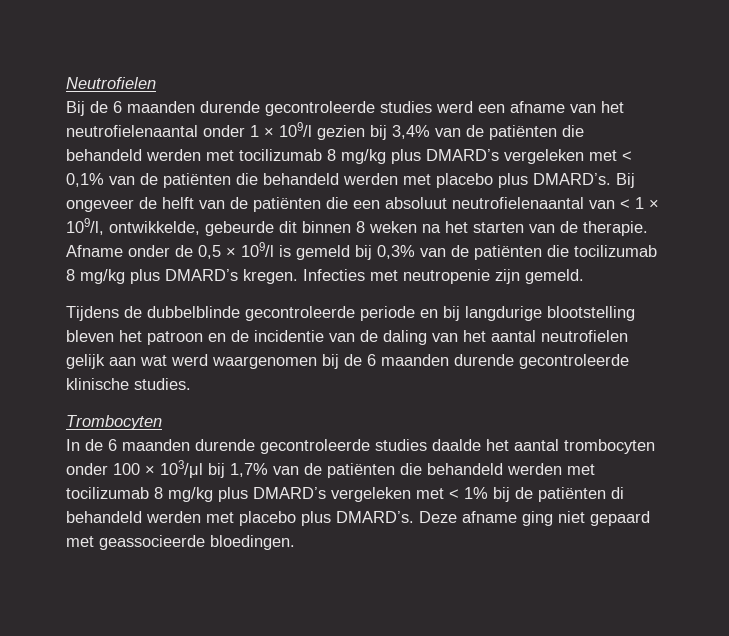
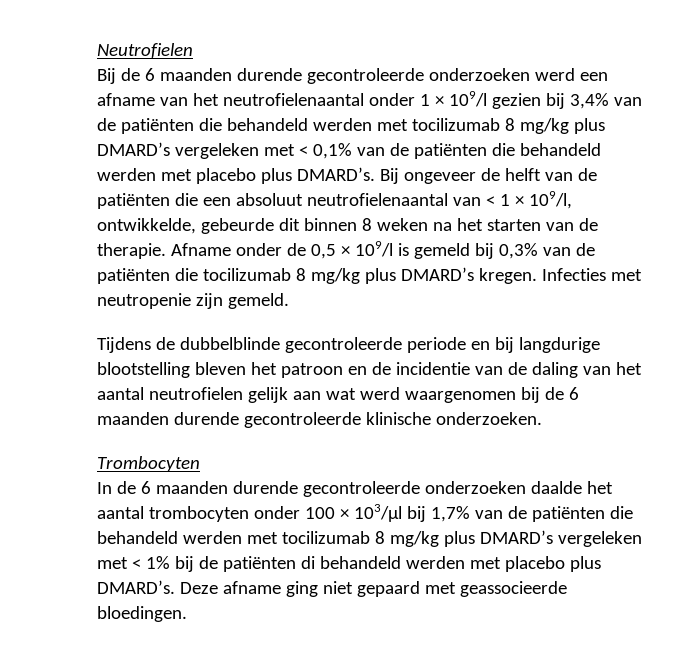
- Bij de 6 maanden durende gecontroleerde studies werd een afname van het neutrofielenaantal onder 1 × 109/l gezien bij 3,4% van de patiënten die behandeld werden met tocilizumab 8 mg/kg plus DMARD’s vergeleken met ˂ 0,1% van de patiënten die behandeld werden met placebo plus DMARD’s.
+ Bij de 6 maanden durende gecontroleerde onderzoeken werd een afname van het neutrofielenaantal onder 1 × 109/l gezien bij 3,4% van de patiënten die behandeld werden met tocilizumab 8 mg/kg plus DMARD’s vergeleken met ˂ 0,1% van de patiënten die behandeld werden met placebo plus DMARD’s.
- Tijdens de dubbelblinde gecontroleerde periode en bij langdurige blootstelling bleven het patroon en de incidentie van de daling van het aantal neutrofielen gelijk aan wat werd waargenomen bij de 6 maanden durende gecontroleerde klinische studies.
+ Tijdens de dubbelblinde gecontroleerde periode en bij langdurige blootstelling bleven het patroon en de incidentie van de daling van het aantal neutrofielen gelijk aan wat werd waargenomen bij de 6 maanden durende gecontroleerde klinische onderzoeken.
- In de 6 maanden durende gecontroleerde studies daalde het aantal trombocyten onder 100 × 103/μl bij 1,7% van de patiënten die behandeld werden met tocilizumab 8 mg/kg plus DMARD’s vergeleken met ˂ 1% bij de patiënten di behandeld werden met placebo plus DMARD’s.
+ In de 6 maanden durende gecontroleerde onderzoeken daalde het aantal trombocyten onder 100 × 103/μl bij 1,7% van de patiënten die behandeld werden met tocilizumab 8 mg/kg plus DMARD’s vergeleken met ˂ 1% bij de patiënten di behandeld werden met placebo plus DMARD’s.

